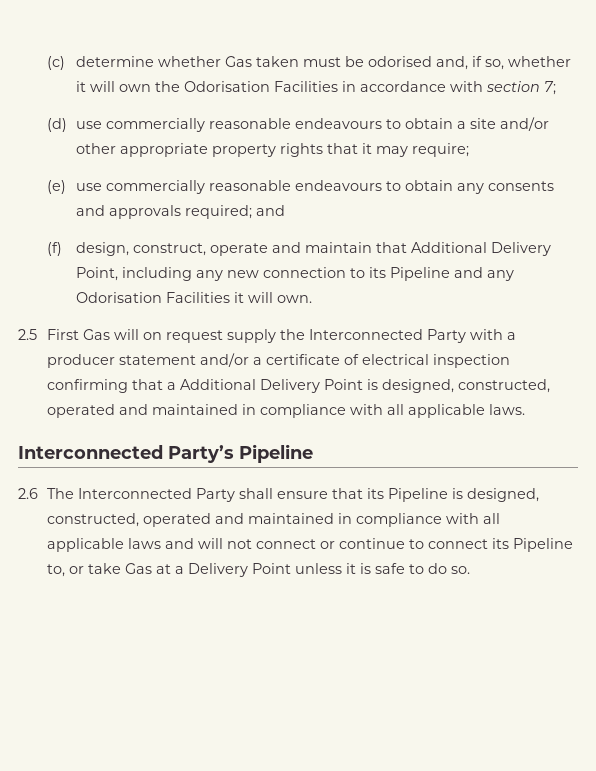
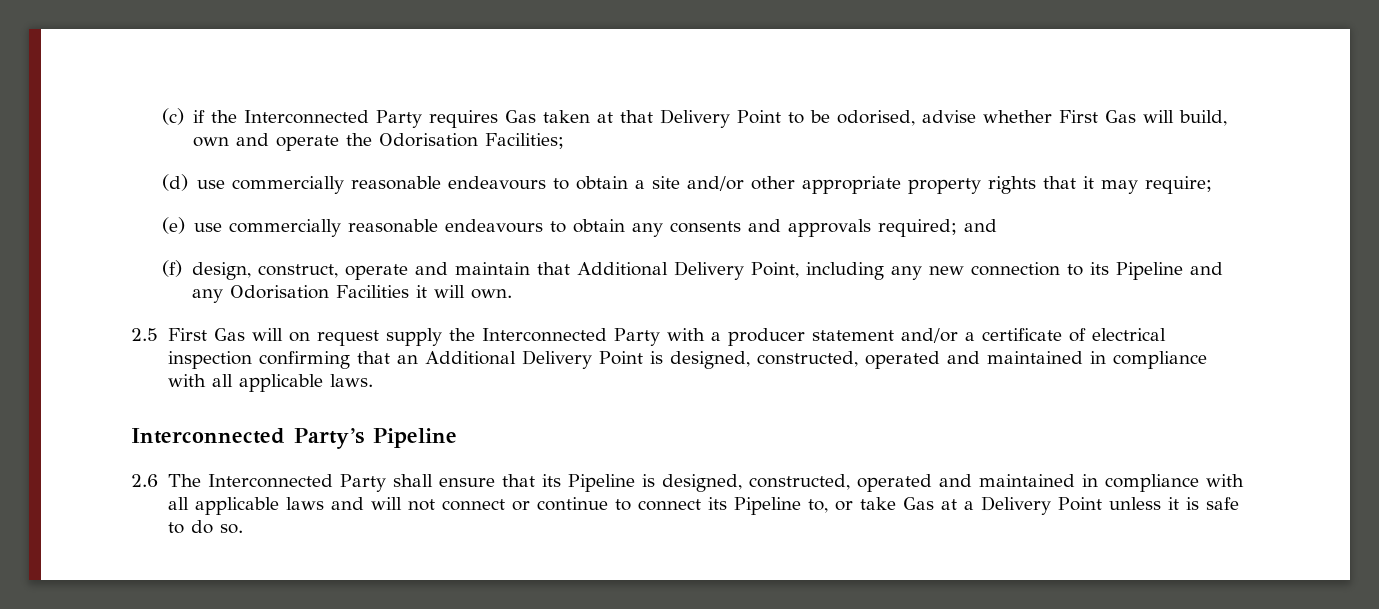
- (c) determine whether Gas taken must be odorised and, if so, whether it will own the Odorisation Facilities in accordance with section 7;
+ (c) if the Interconnected Party requires Gas taken at that Delivery Point to be odorised, advise whether First Gas will build, own and operate the Odorisation Facilities;
- 2.5 First Gas will on request supply the Interconnected Party with a producer statement and/or a certificate of electrical inspection confirming that a Additional Delivery Point is designed, constructed, operated and maintained in compliance with all applicable laws.
+ 2.5 First Gas will on request supply the Interconnected Party with a producer statement and/or a certificate of electrical inspection confirming that an Additional Delivery Point is designed, constructed, operated and maintained in compliance with all applicable laws.

